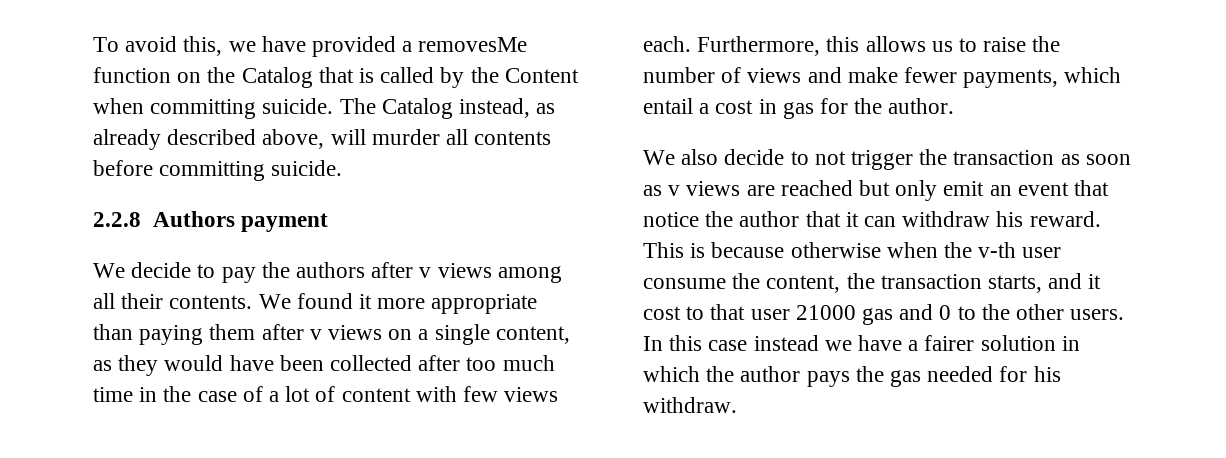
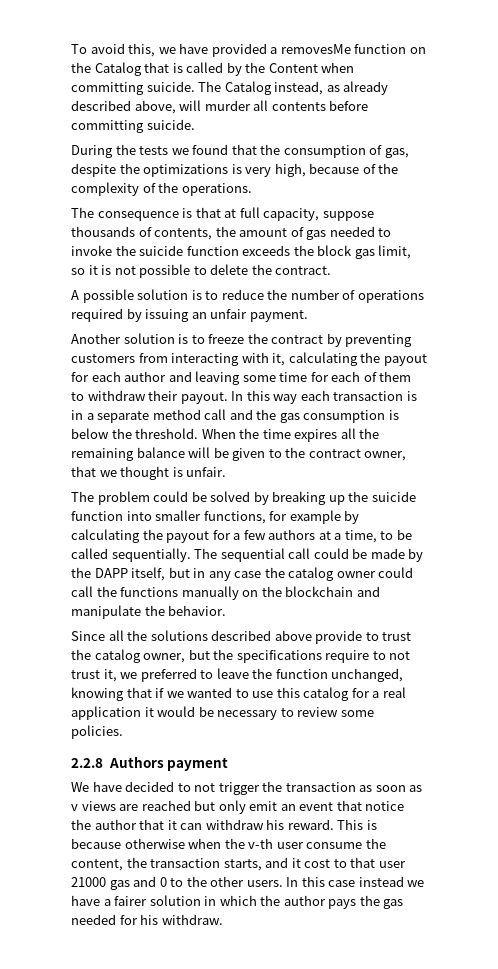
+ During the tests we found that the consumption of gas, despite the optimizations is very high, because of the complexity of the operations.
+ The consequence is that at full capacity, suppose thousands of contents, the amount of gas needed to invoke the suicide function exceeds the block gas limit, so it is not possible to delete the contract.
+ A possible solution is to reduce the number of operations required by issuing an unfair payment.
+ Another solution is to freeze the contract by preventing customers from interacting with it, calculating the payout for each author and leaving some time for each of them to withdraw their payout. In this way each transaction is in a separate method call and the gas consumption is below the threshold. When the time expires all the remaining balance will be given to the contract owner, that we thought is unfair.
+ The problem could be solved by breaking up the suicide function into smaller functions, for example by calculating the payout for a few authors at a time, to be called sequentially. The sequential call could be made by the DAPP itself, but in any case the catalog owner could call the functions manually on the blockchain and manipulate the behavior.
+ Since all the solutions described above provide to trust the catalog owner, but the specifications require to not trust it, we preferred to leave the function unchanged, knowing that if we wanted to use this catalog for a real application it would be necessary to review some policies.
  2.2.8 Authors payment
- We decide to pay the authors after v views among all their contents. We found it more appropriate than paying them after v views on a single content, as they would have been collected after too much time in the case of a lot of content with few views each. Furthermore, this allows us to raise the number of views and make fewer payments, which entail a cost in gas for the author.
- We also decide to not trigger the transaction as soon as v views are reached but only emit an event that notice the author that it can withdraw his reward.
+ We have decided to not trigger the transaction as soon as v views are reached but only emit an event that notice the author that it can withdraw his reward.

